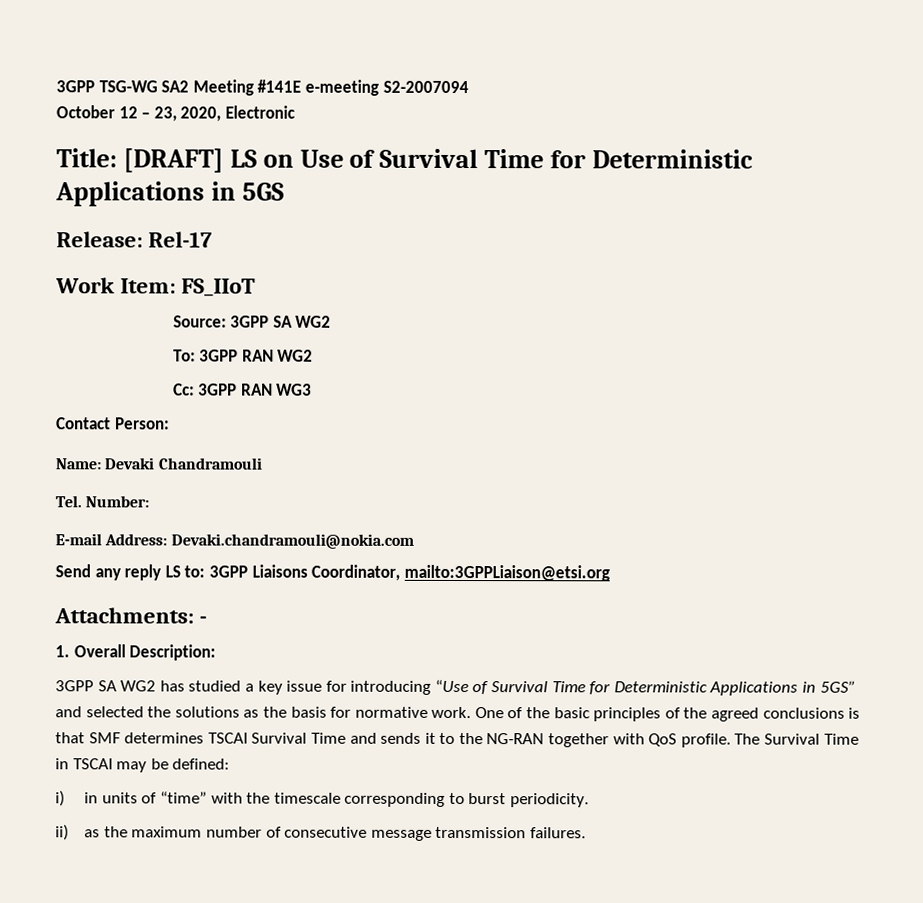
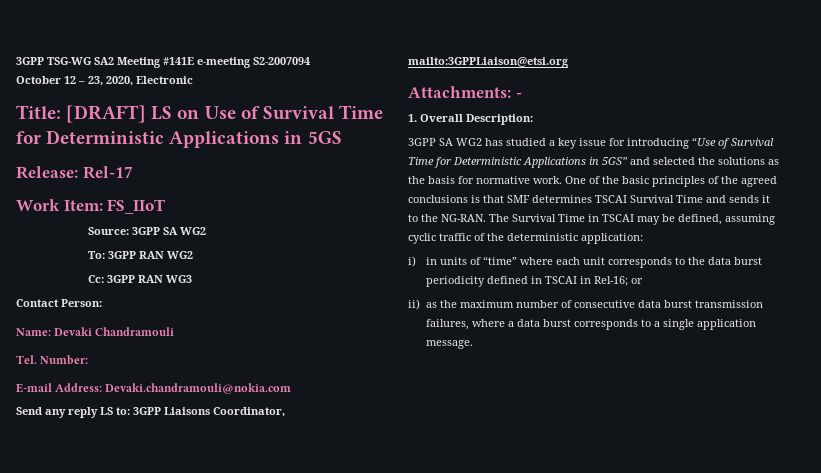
- One of the basic principles of the agreed conclusions is that SMF determines TSCAI Survival Time and sends it to the NG-RAN together with QoS profile.
+ One of the basic principles of the agreed conclusions is that SMF determines TSCAI Survival Time and sends it to the NG-RAN.
- The Survival Time in TSCAI may be defined:
+ The Survival Time in TSCAI may be defined, assuming cyclic traffic of the deterministic application:
- i) in units of “time” with the timescale corresponding to burst periodicity.
+ i) in units of “time” where each unit corresponds to the data burst periodicity defined in TSCAI in Rel-16; or
- ii) as the maximum number of consecutive message transmission failures.
+ ii) as the maximum number of consecutive data burst transmission failures, where a data burst corresponds to a single application message.

